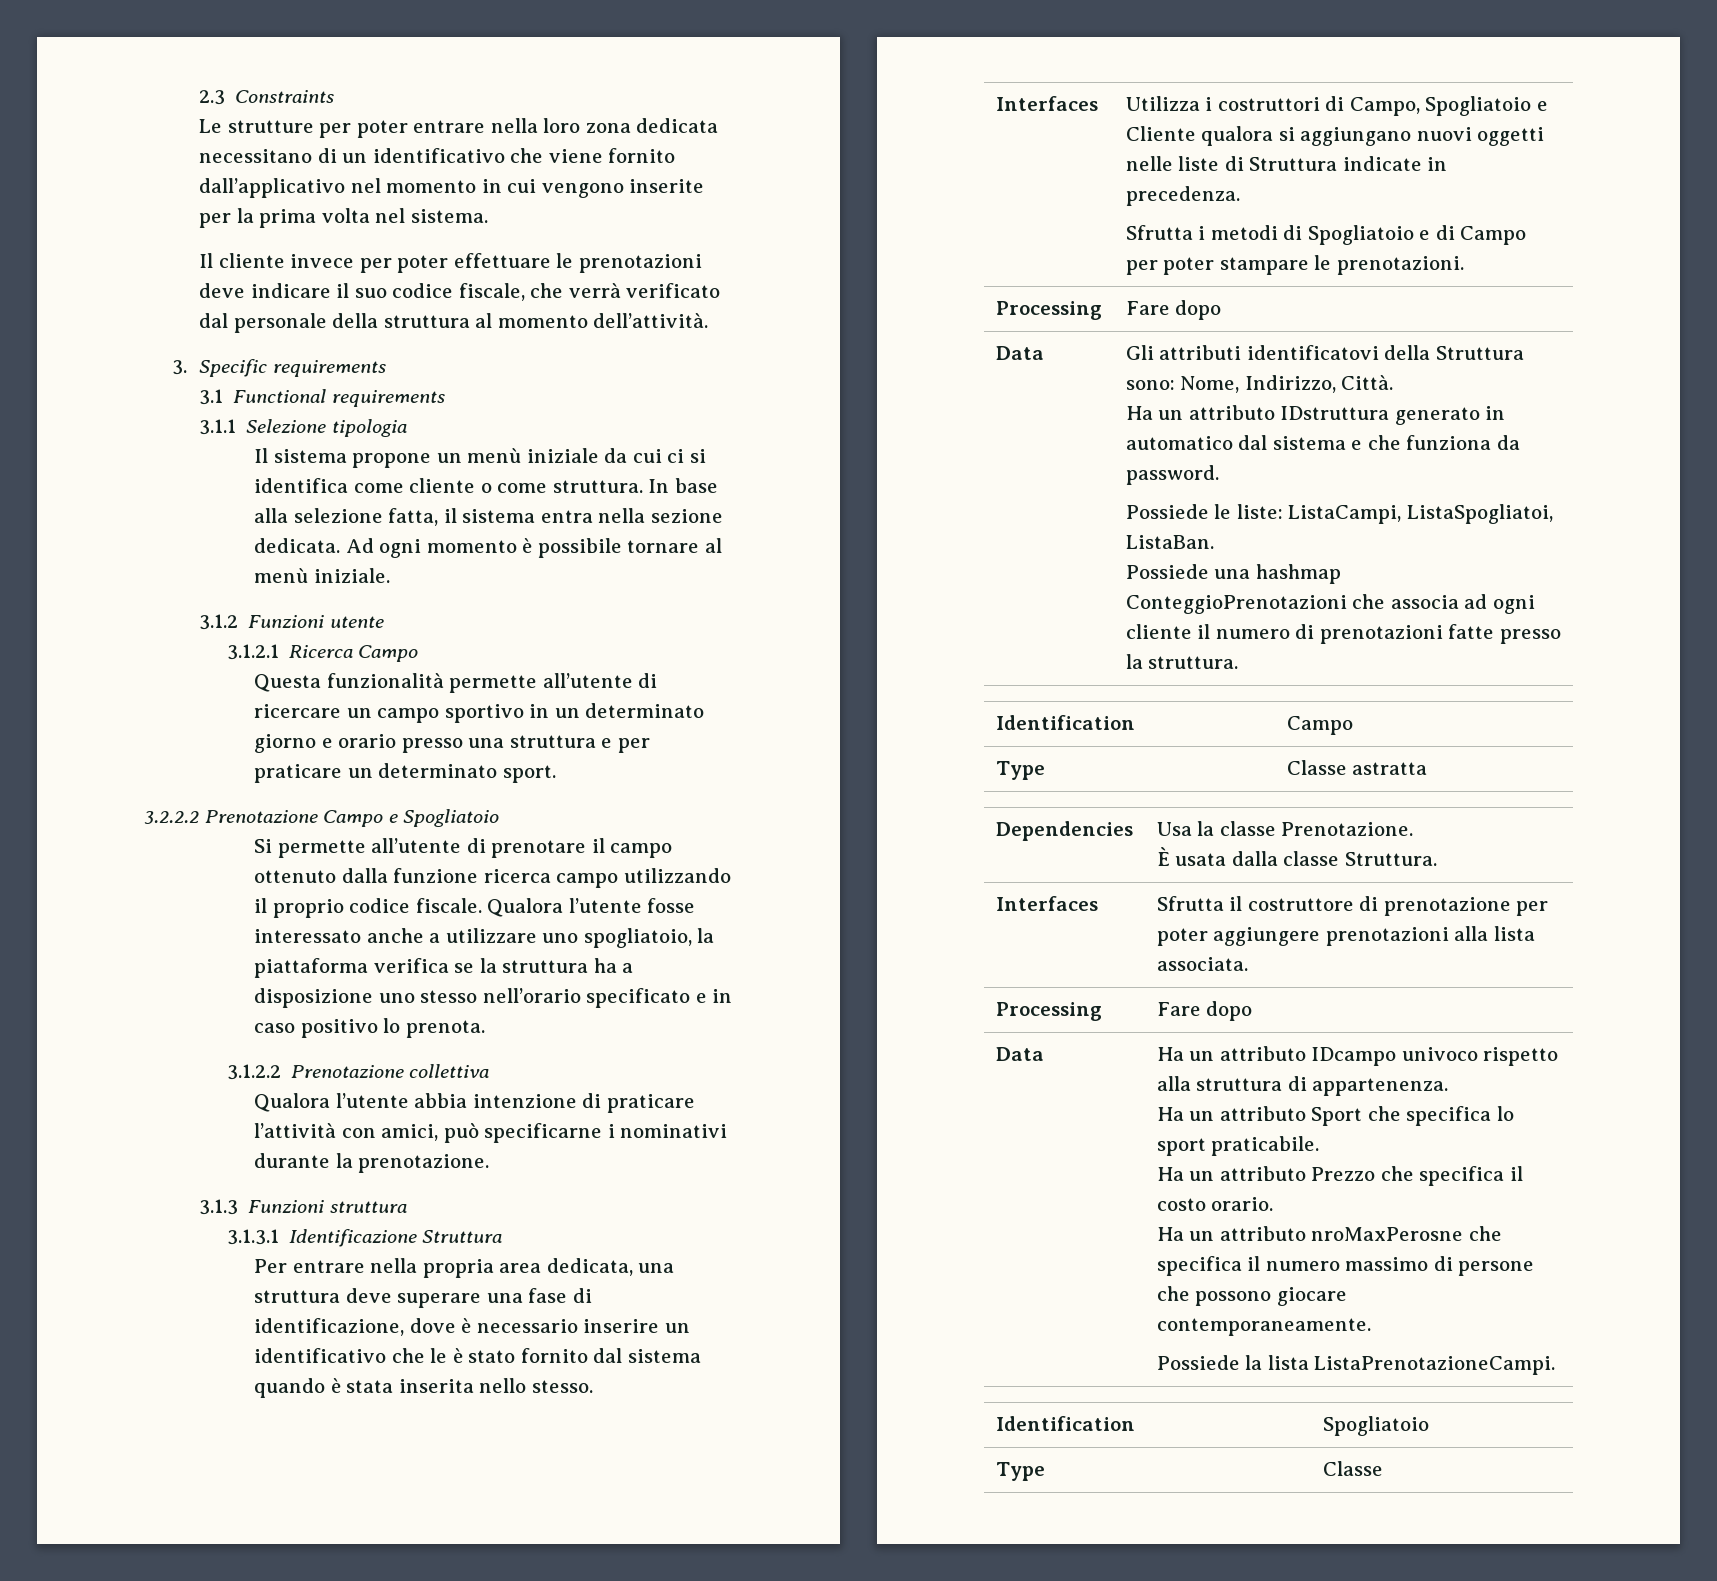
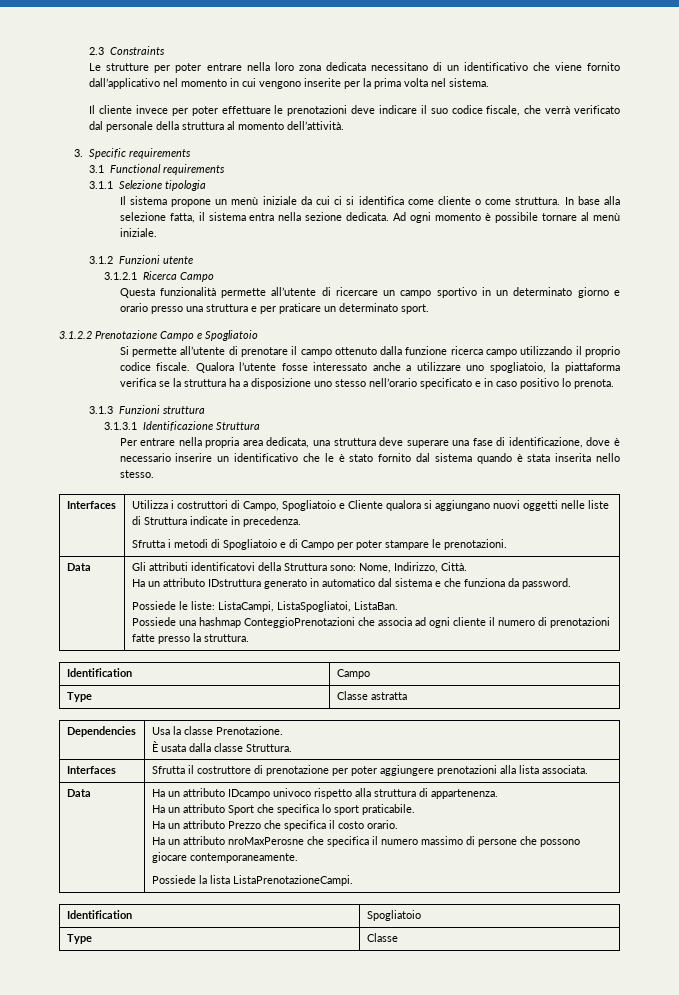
- 3.2.2.2 Prenotazione Campo e Spogliatoio
+ 3.1.2.2 Prenotazione Campo e Spogliatoio
- 3.1.2.2 Prenotazione collettiva
- Qualora l’utente abbia intenzione di praticare l’attività con amici, può specificarne i nominativi durante la prenotazione.
  Interfaces | Utilizza i costruttori di Campo, Spogliatoio e Cliente qualora si aggiungano nuovi oggetti nelle liste di Struttura indicate in precedenza.
  Sfrutta i metodi di Spogliatoio e di Campo per poter stampare le prenotazioni.
- Processing | Fare dopo
  Interfaces | Sfrutta il costruttore di prenotazione per poter aggiungere prenotazioni alla lista associata.
- Processing | Fare dopo

